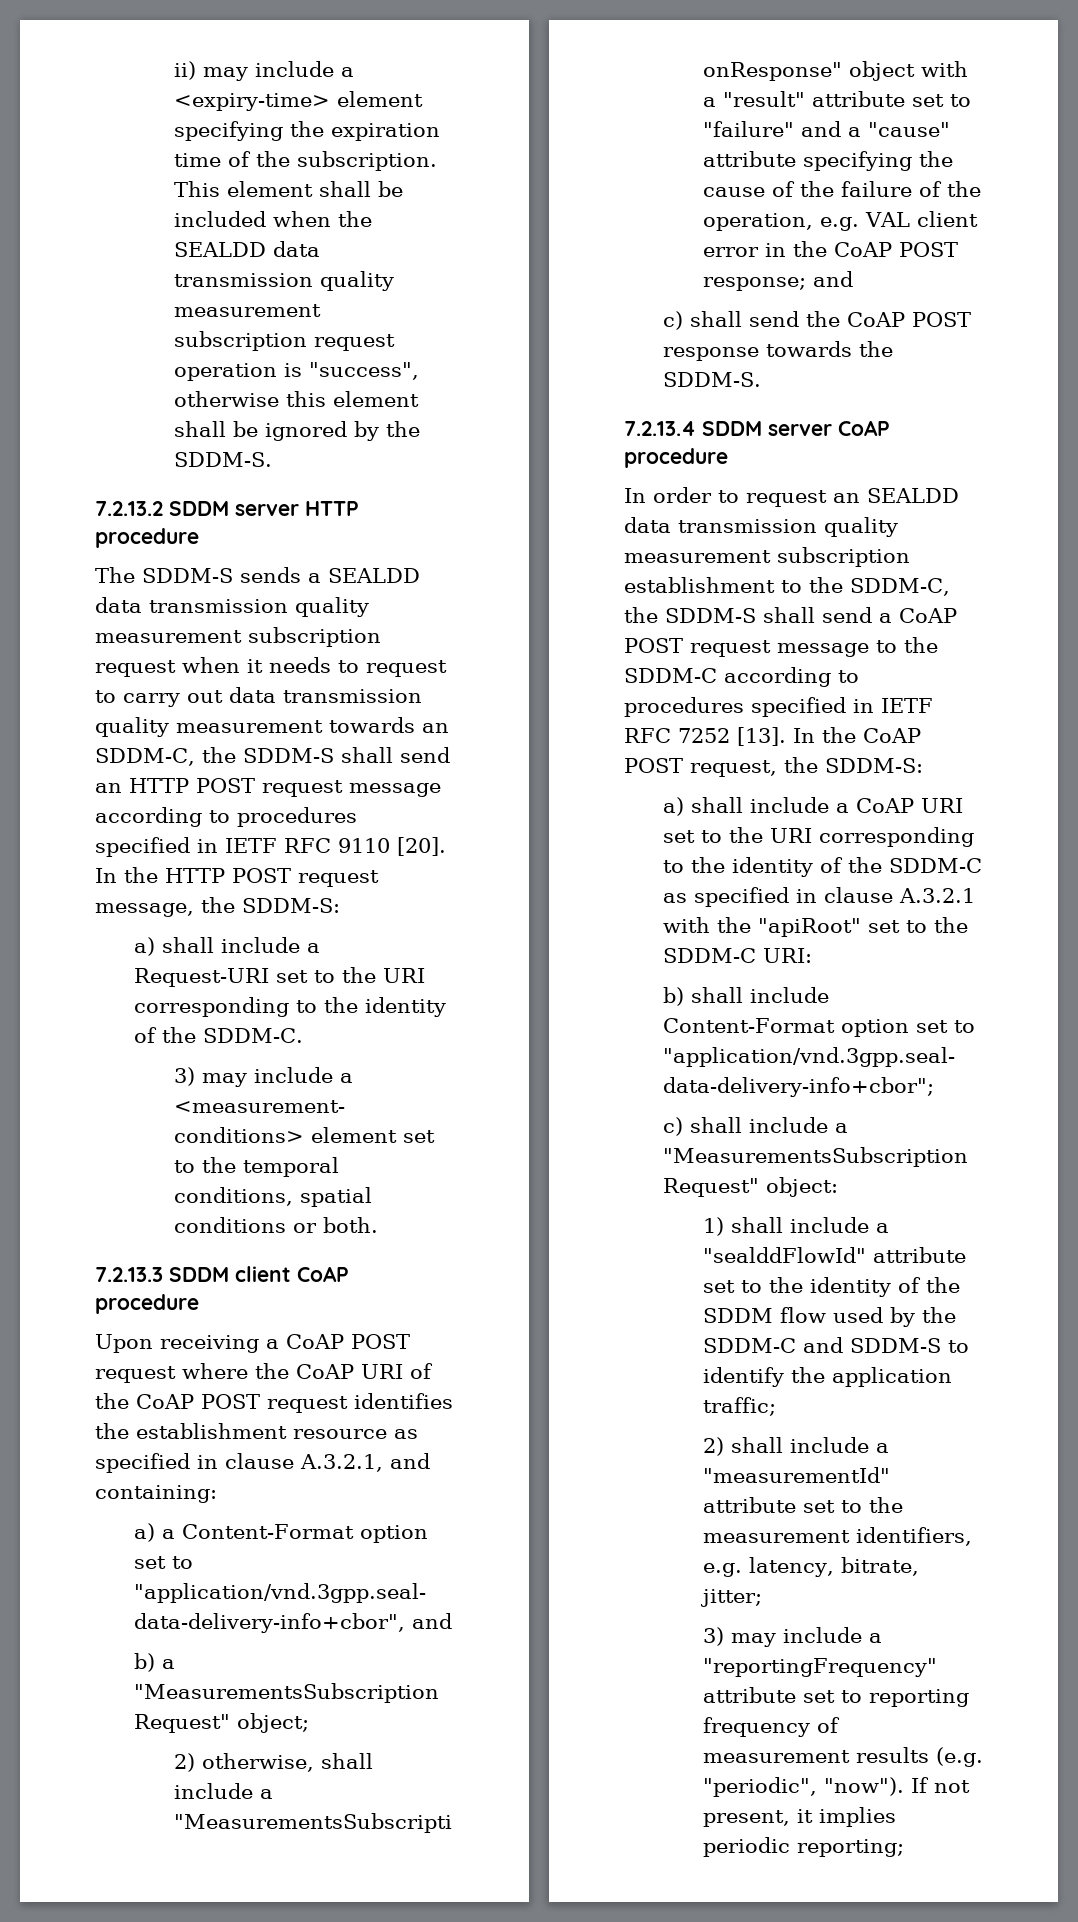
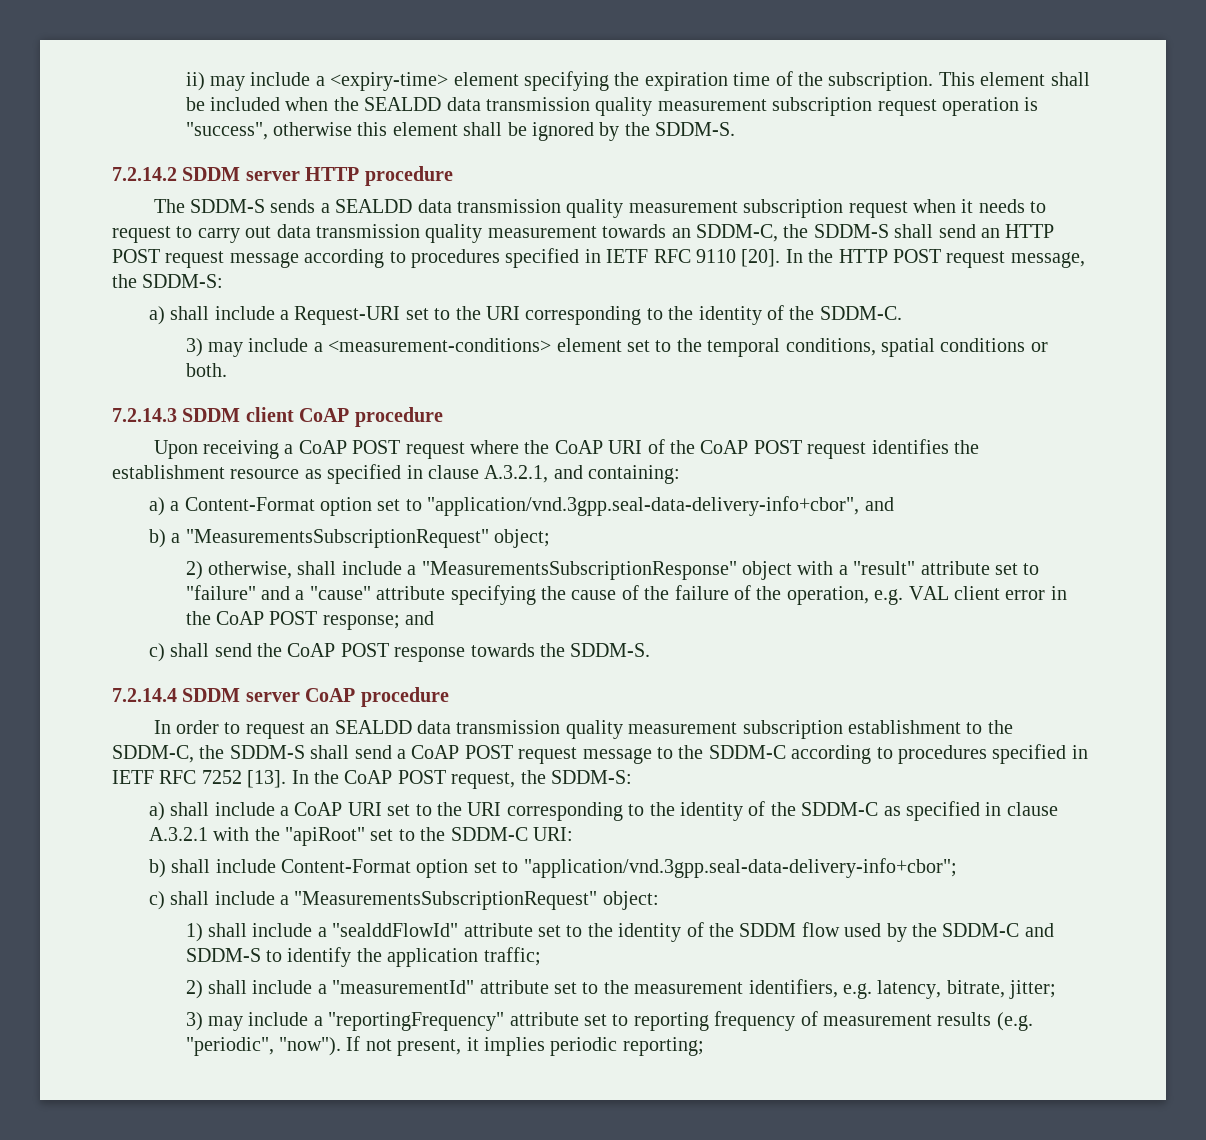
- 7.2.13.2 SDDM server HTTP procedure
+ 7.2.14.2 SDDM server HTTP procedure
- 7.2.13.3 SDDM client CoAP procedure
+ 7.2.14.3 SDDM client CoAP procedure
- 7.2.13.4 SDDM server CoAP procedure
+ 7.2.14.4 SDDM server CoAP procedure

